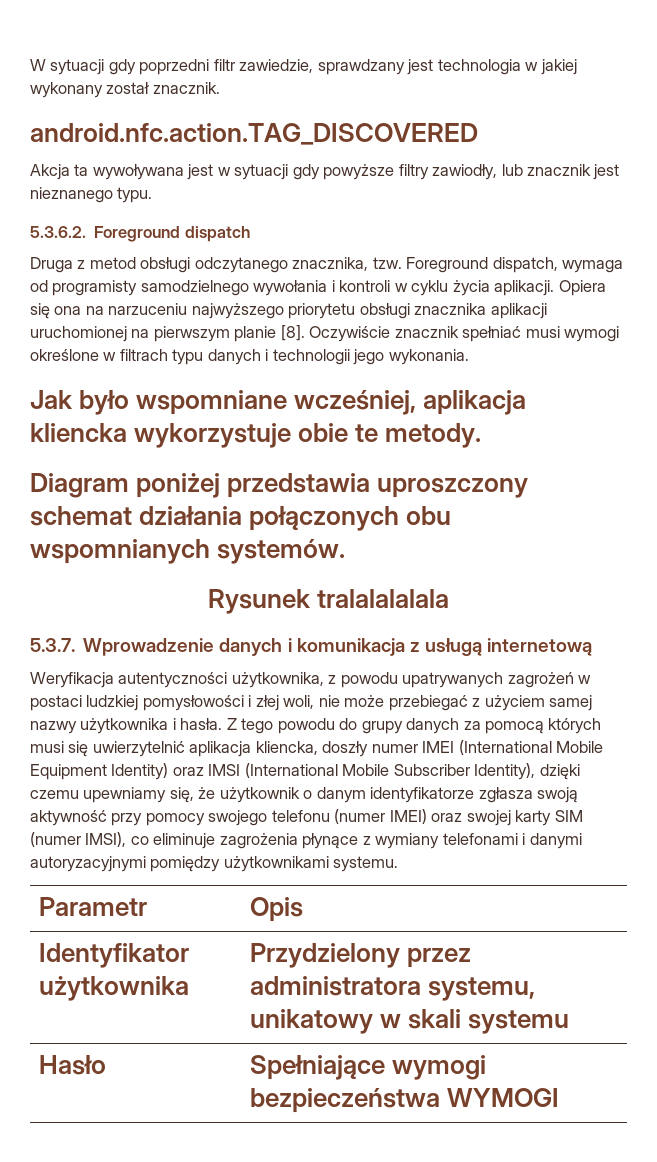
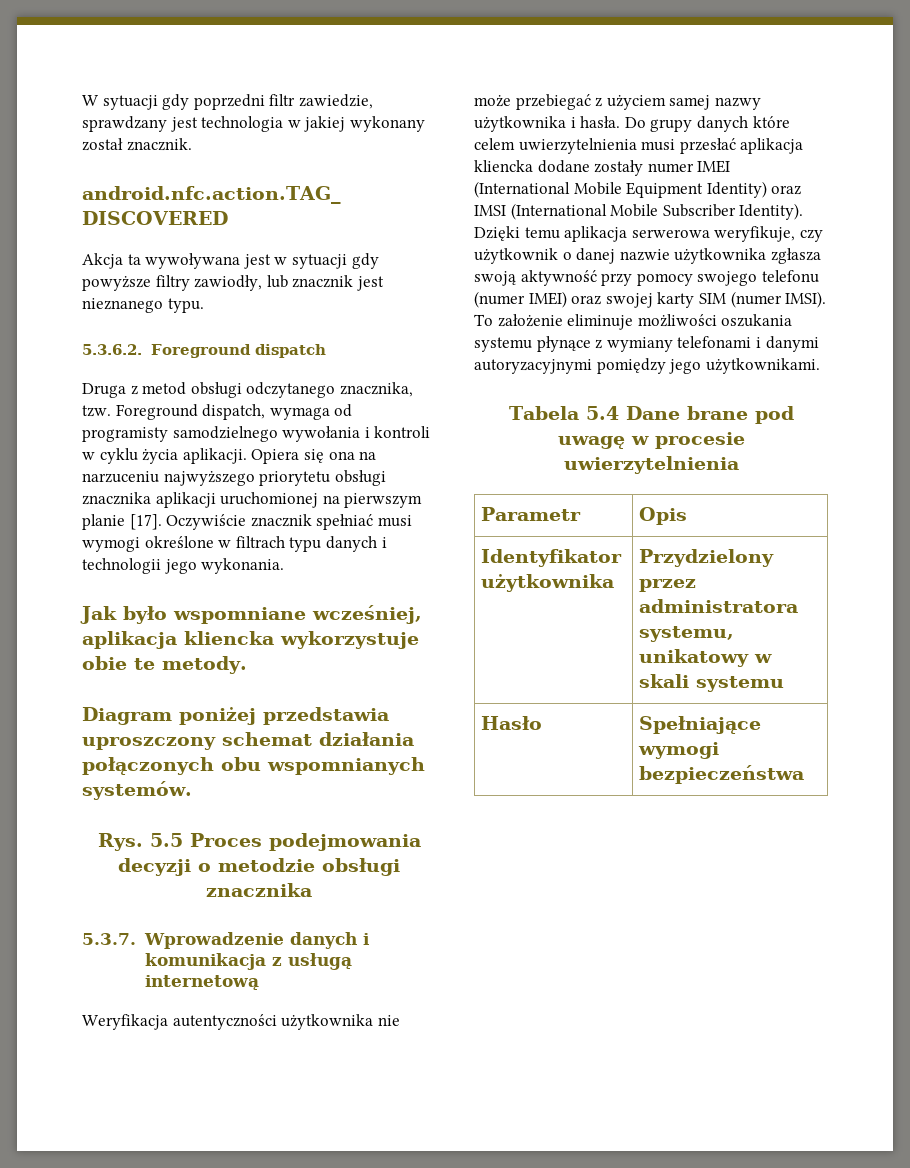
- Opiera się ona na narzuceniu najwyższego priorytetu obsługi znacznika aplikacji uruchomionej na pierwszym planie [8].
+ Opiera się ona na narzuceniu najwyższego priorytetu obsługi znacznika aplikacji uruchomionej na pierwszym planie [17].
- Rysunek tralalalalala
+ Rys. 5.5 Proces podejmowania decyzji o metodzie obsługi znacznika
- Weryfikacja autentyczności użytkownika, z powodu upatrywanych zagrożeń w postaci ludzkiej pomysłowości i złej woli, nie może przebiegać z użyciem samej nazwy użytkownika i hasła.
+ Weryfikacja autentyczności użytkownika nie może przebiegać z użyciem samej nazwy użytkownika i hasła.
- Z tego powodu do grupy danych za pomocą których musi się uwierzytelnić aplikacja kliencka, doszły numer IMEI (International Mobile Equipment Identity) oraz IMSI (International Mobile Subscriber Identity), dzięki czemu upewniamy się, że użytkownik o danym identyfikatorze zgłasza swoją aktywność przy pomocy swojego telefonu (numer IMEI) oraz swojej karty SIM (numer IMSI), co eliminuje zagrożenia płynące z wymiany telefonami i danymi autoryzacyjnymi pomiędzy użytkownikami systemu.
+ Do grupy danych które celem uwierzytelnienia musi przesłać aplikacja kliencka dodane zostały numer IMEI (International Mobile Equipment Identity) oraz IMSI (International Mobile Subscriber Identity). Dzięki temu aplikacja serwerowa weryfikuje, czy użytkownik o danej nazwie użytkownika zgłasza swoją aktywność przy pomocy swojego telefonu (numer IMEI) oraz swojej karty SIM (numer IMSI). To założenie eliminuje możliwości oszukania systemu płynące z wymiany telefonami i danymi autoryzacyjnymi pomiędzy jego użytkownikami.
+ Tabela 5.4 Dane brane pod uwagę w procesie uwierzytelnienia
- Hasło | Spełniające wymogi bezpieczeństwa WYMOGI
+ Hasło | Spełniające wymogi bezpieczeństwa

